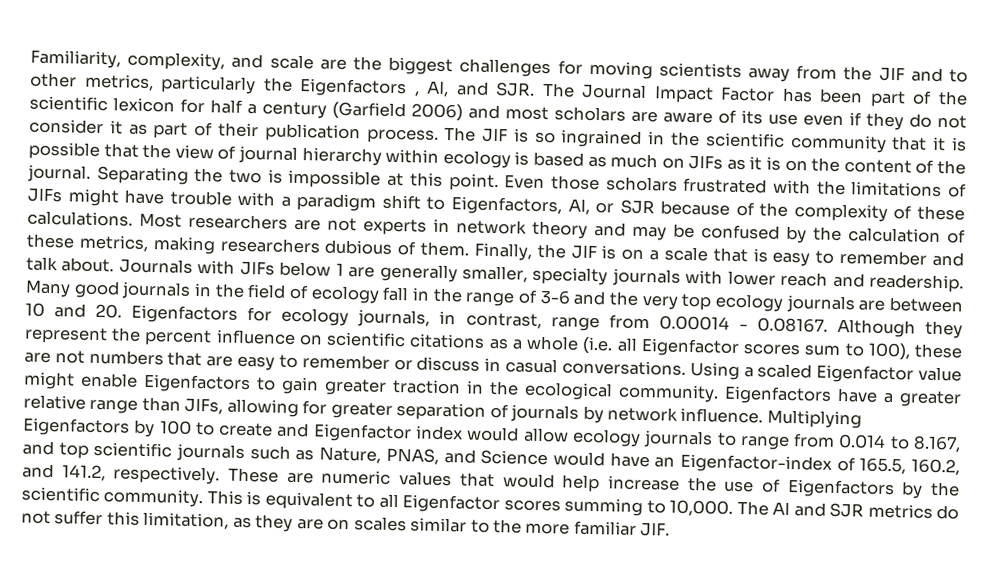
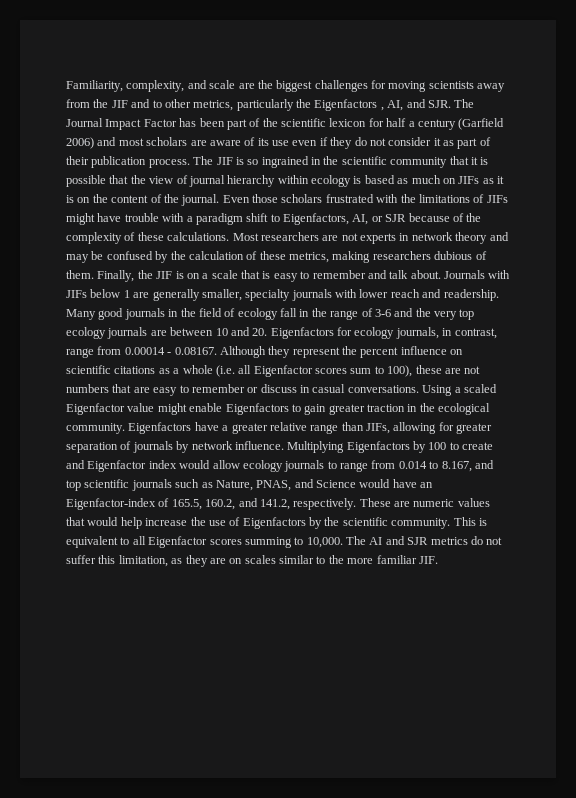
- Separating the two is impossible at this point.

